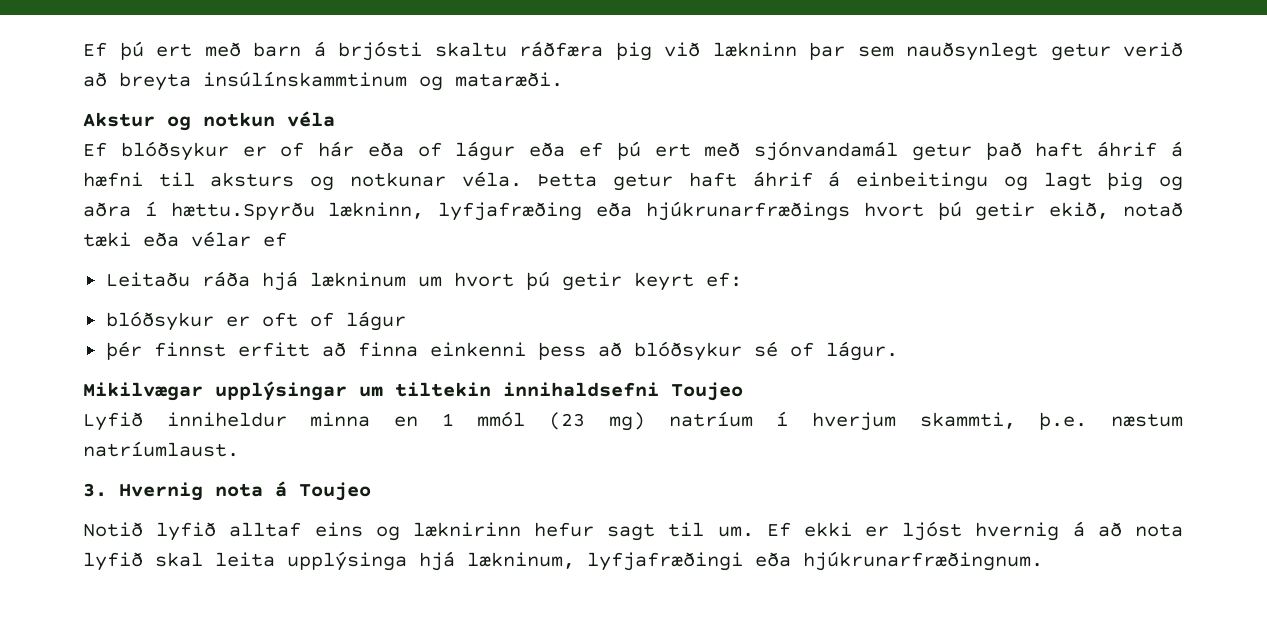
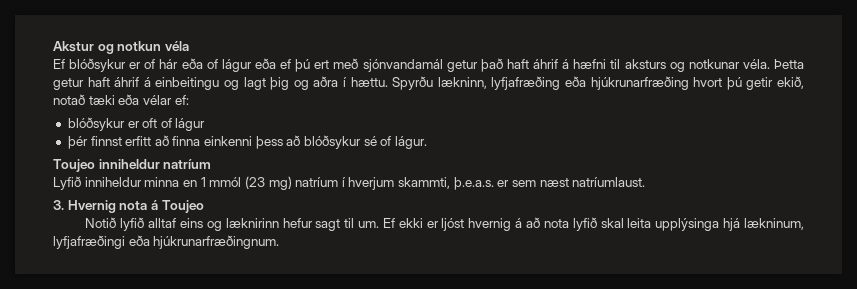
- Ef þú ert með barn á brjósti skaltu ráðfæra þig við lækninn þar sem nauðsynlegt getur verið að breyta insúlínskammtinum og mataræði.
- Þetta getur haft áhrif á einbeitingu og lagt þig og aðra í hættu.Spyrðu lækninn, lyfjafræðing eða hjúkrunarfræðings hvort þú getir ekið, notað tæki eða vélar ef
- Leitaðu ráða hjá lækninum um hvort þú getir keyrt ef:
+ Þetta getur haft áhrif á einbeitingu og lagt þig og aðra í hættu. Spyrðu lækninn, lyfjafræðing eða hjúkrunarfræðing hvort þú getir ekið, notað tæki eða vélar ef:
- Mikilvægar upplýsingar um tiltekin innihaldsefni Toujeo
+ Toujeo inniheldur natríum
- Lyfið inniheldur minna en 1 mmól (23 mg) natríum í hverjum skammti, þ.e. næstum natríumlaust.
+ Lyfið inniheldur minna en 1 mmól (23 mg) natríum í hverjum skammti, þ.e.a.s. er sem næst natríumlaust.

